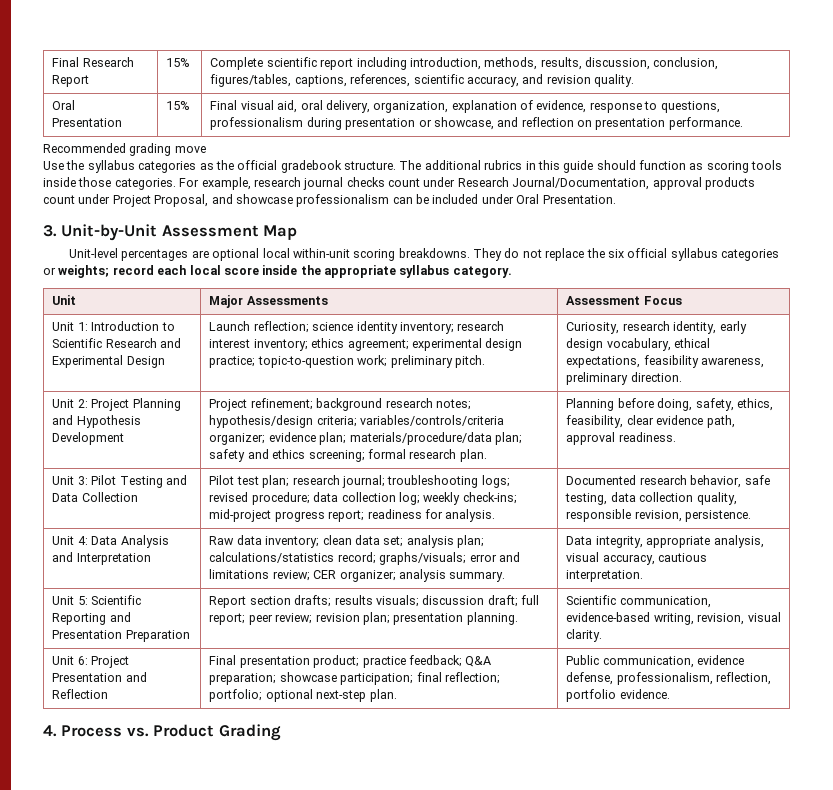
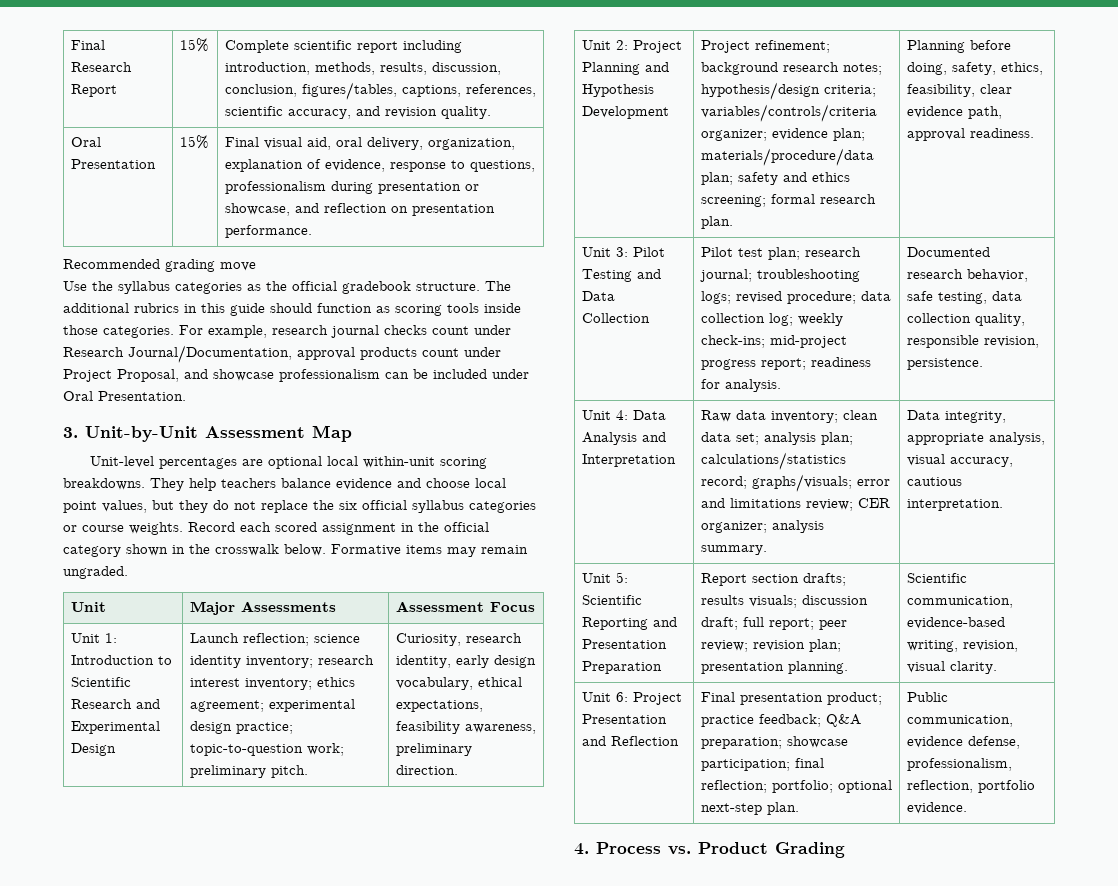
- They do not replace the six official syllabus categories or weights; record each local score inside the appropriate syllabus category.
+ They help teachers balance evidence and choose local point values, but they do not replace the six official syllabus categories or course weights. Record each scored assignment in the official category shown in the crosswalk below. Formative items may remain ungraded.

